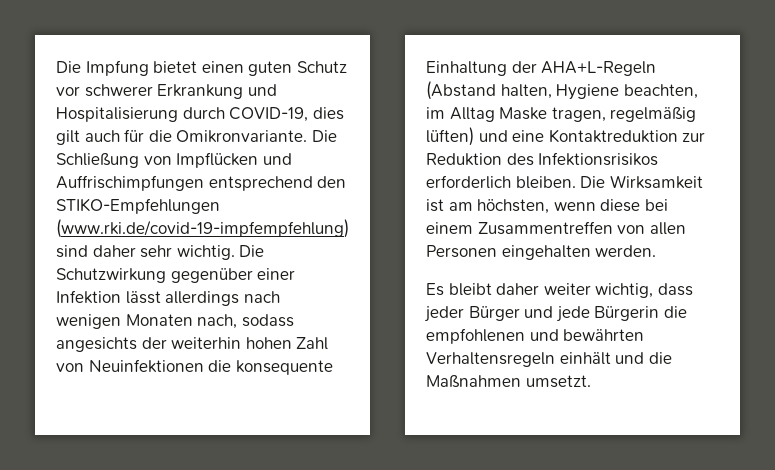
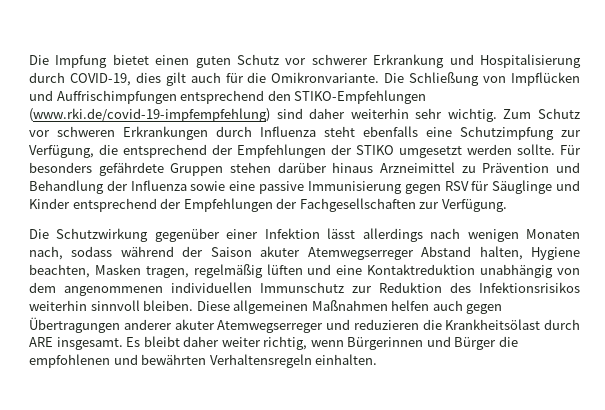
- Die Schließung von Impflücken und Auffrischimpfungen entsprechend den STIKO-Empfehlungen (www.rki.de/covid-19-impfempfehlung) sind daher sehr wichtig. Die Schutzwirkung gegenüber einer Infektion lässt allerdings nach wenigen Monaten nach, sodass angesichts der weiterhin hohen Zahl von Neuinfektionen die konsequente Einhaltung der AHA+L-Regeln (Abstand halten, Hygiene beachten, im Alltag Maske tragen, regelmäßig lüften) und eine Kontaktreduktion zur Reduktion des Infektionsrisikos erforderlich bleiben. Die Wirksamkeit ist am höchsten, wenn diese bei einem Zusammentreffen von allen Personen eingehalten werden.
- Es bleibt daher weiter wichtig, dass jeder Bürger und jede Bürgerin die empfohlenen und bewährten Verhaltensregeln einhält und die Maßnahmen umsetzt.
+ Die Schließung von Impflücken und Auffrischimpfungen entsprechend den STIKO-Empfehlungen (www.rki.de/covid-19-impfempfehlung) sind daher weiterhin sehr wichtig. Zum Schutz vor schweren Erkrankungen durch Influenza steht ebenfalls eine Schutzimpfung zur Verfügung, die entsprechend der Empfehlungen der STIKO umgesetzt werden sollte. Für besonders gefährdete Gruppen stehen darüber hinaus Arzneimittel zu Prävention und Behandlung der Influenza sowie eine passive Immunisierung gegen RSV für Säuglinge und Kinder entsprechend der Empfehlungen der Fachgesellschaften zur Verfügung.
+ Die Schutzwirkung gegenüber einer Infektion lässt allerdings nach wenigen Monaten nach, sodass während der Saison akuter Atemwegserreger Abstand halten, Hygiene beachten, Masken tragen, regelmäßig lüften und eine Kontaktreduktion unabhängig von dem angenommenen individuellen Immunschutz zur Reduktion des Infektionsrisikos weiterhin sinnvoll bleiben. Diese allgemeinen Maßnahmen helfen auch gegen Übertragungen anderer akuter Atemwegserreger und reduzieren die Krankheitsölast durch ARE insgesamt. Es bleibt daher weiter richtig, wenn Bürgerinnen und Bürger die empfohlenen und bewährten Verhaltensregeln einhalten.

